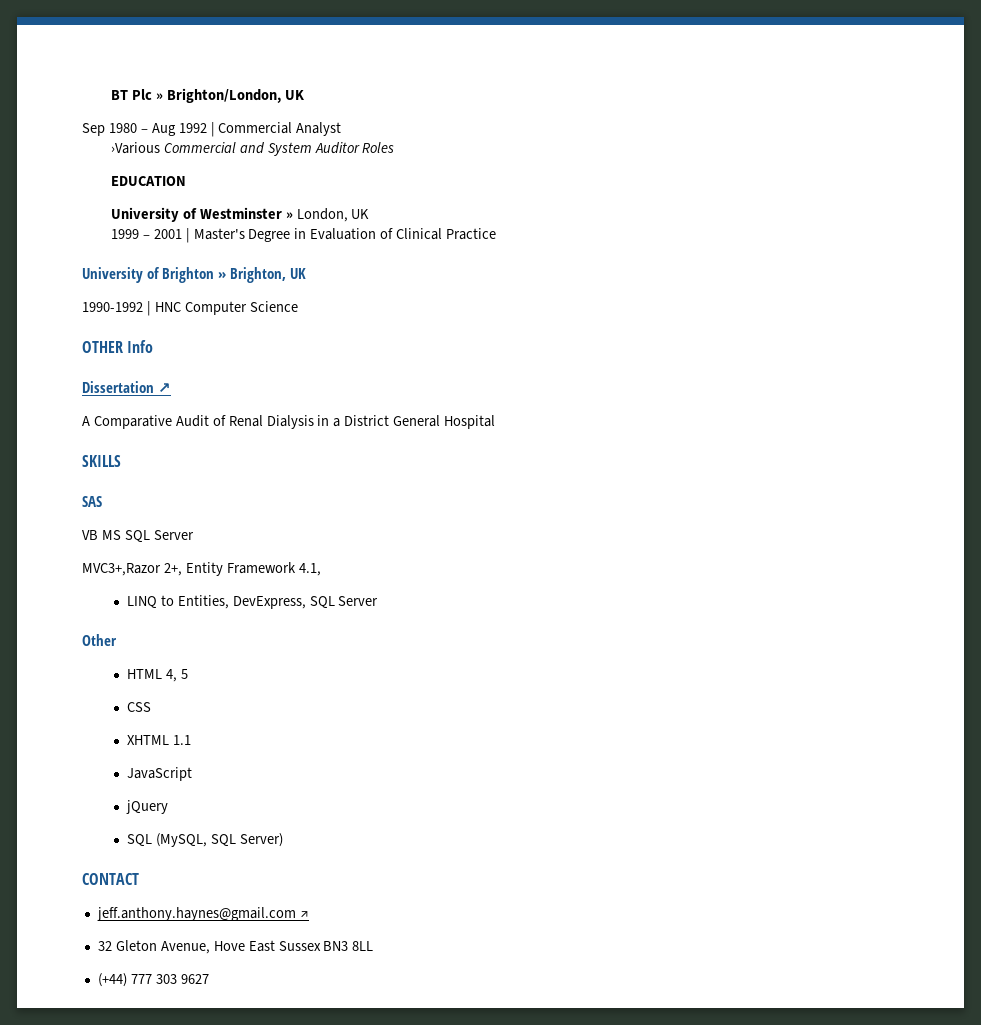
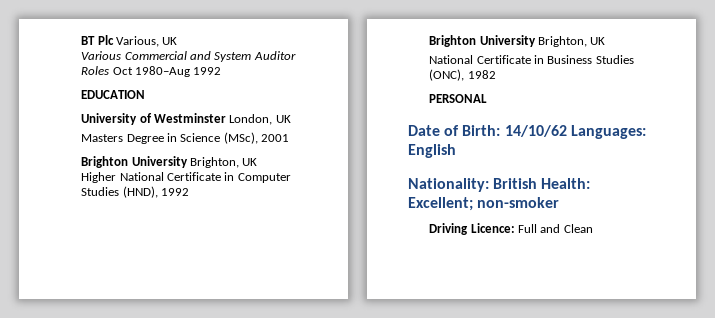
- BT Plc » Brighton/London, UK
- Sep 1980 – Aug 1992 | Commercial Analyst
- ›Various Commercial and System Auditor Roles
+ BT Plc Various, UK
+ Various Commercial and System Auditor Roles Oct 1980–Aug 1992
- University of Westminster » London, UK
+ University of Westminster London, UK
- 1999 – 2001 | Master's Degree in Evaluation of Clinical Practice
- University of Brighton » Brighton, UK
- 1990-1992 | HNC Computer Science
- OTHER Info
- Dissertation ↗
- A Comparative Audit of Renal Dialysis in a District General Hospital
- SKILLS
- SAS
- VB MS SQL Server
- MVC3+,Razor 2+, Entity Framework 4.1,
- LINQ to Entities, DevExpress, SQL Server
- Other
- HTML 4, 5
- CSS
- XHTML 1.1
- JavaScript
- jQuery
- SQL (MySQL, SQL Server)
- CONTACT
- jeff.anthony.haynes@gmail.com ↗
- 32 Gleton Avenue, Hove East Sussex BN3 8LL
- (+44) 777 303 9627
+ Masters Degree in Science (MSc), 2001
+ Brighton University Brighton, UK
+ Higher National Certificate in Computer Studies (HND), 1992
+ Brighton University Brighton, UK
+ National Certificate in Business Studies (ONC), 1982
+ PERSONAL
+ Date of Birth: 14/10/62 Languages: English
+ Nationality: British Health: Excellent; non-smoker
+ Driving Licence: Full and Clean

